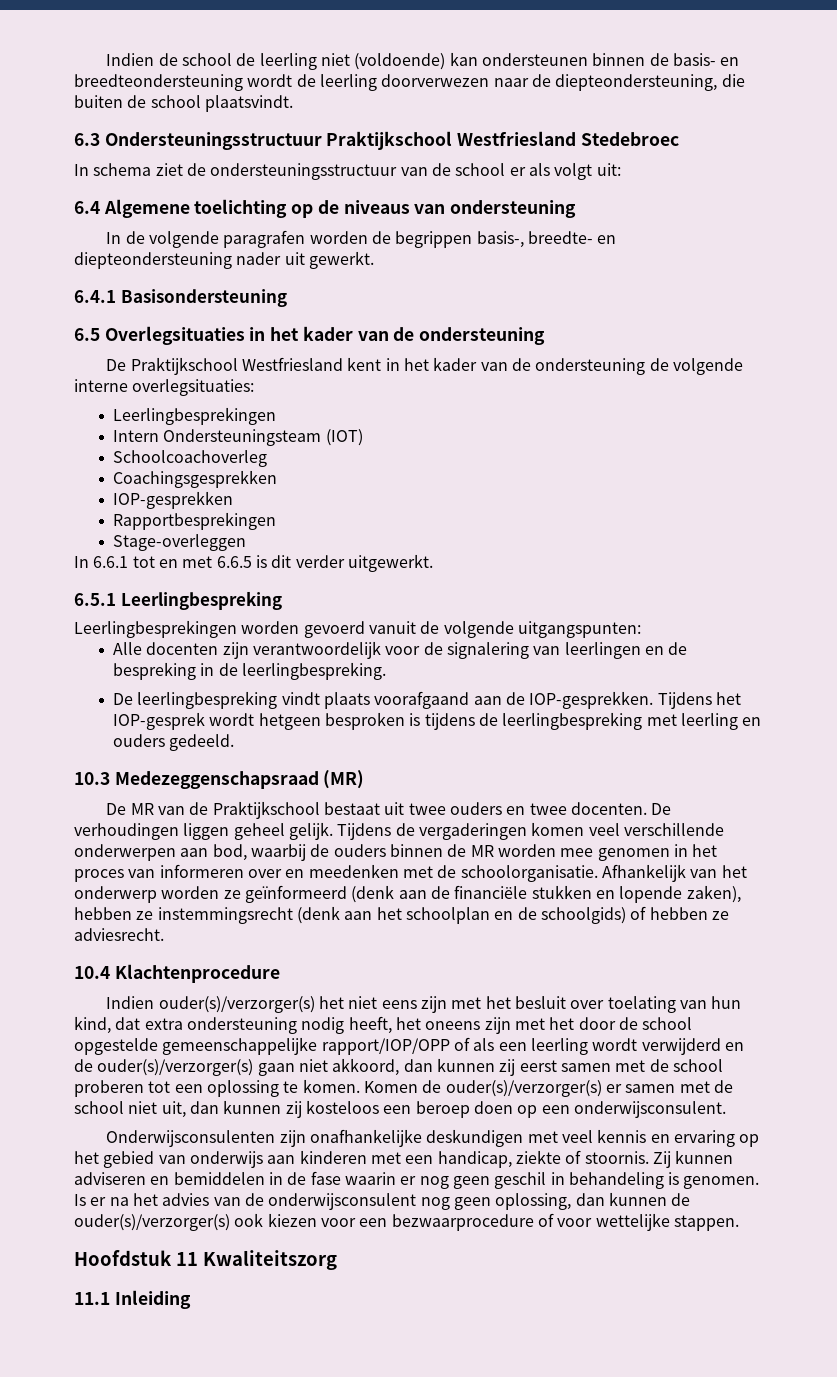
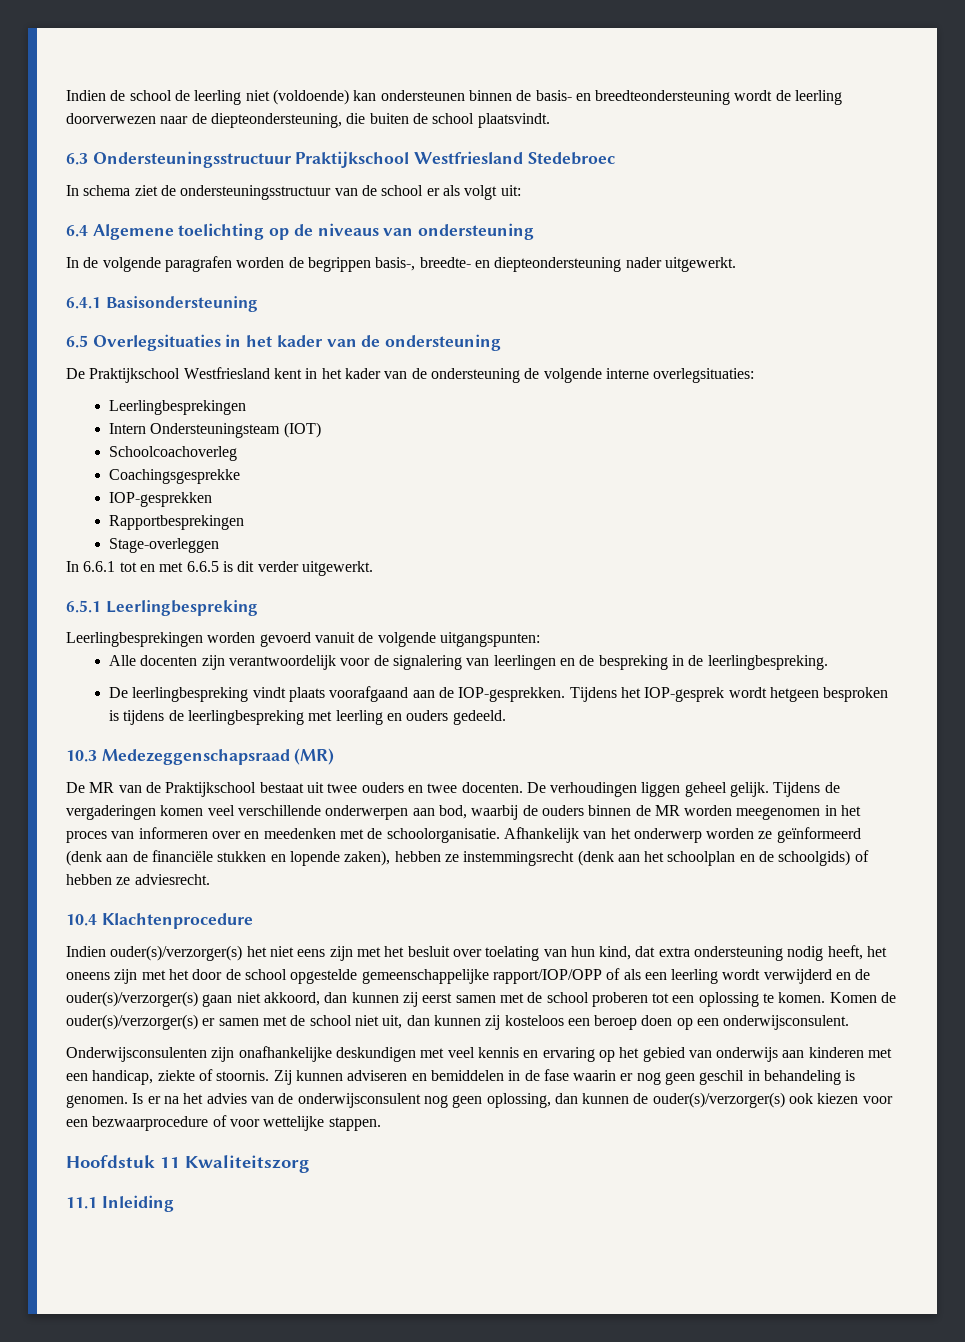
- In de volgende paragrafen worden de begrippen basis-, breedte- en diepteondersteuning nader uit gewerkt.
+ In de volgende paragrafen worden de begrippen basis-, breedte- en diepteondersteuning nader uitgewerkt.
- Coachingsgesprekken
+ Coachingsgesprekke
- Tijdens de vergaderingen komen veel verschillende onderwerpen aan bod, waarbij de ouders binnen de MR worden mee genomen in het proces van informeren over en meedenken met de schoolorganisatie.
+ Tijdens de vergaderingen komen veel verschillende onderwerpen aan bod, waarbij de ouders binnen de MR worden meegenomen in het proces van informeren over en meedenken met de schoolorganisatie.

